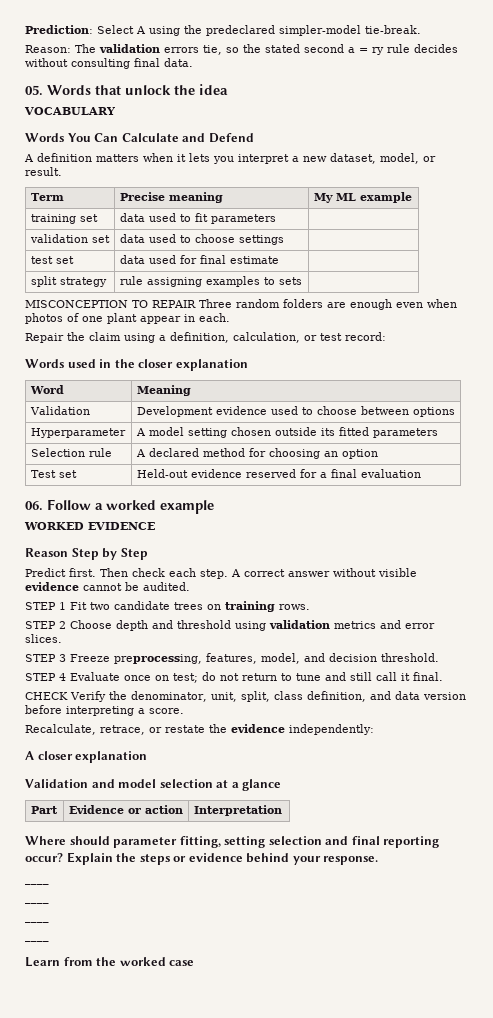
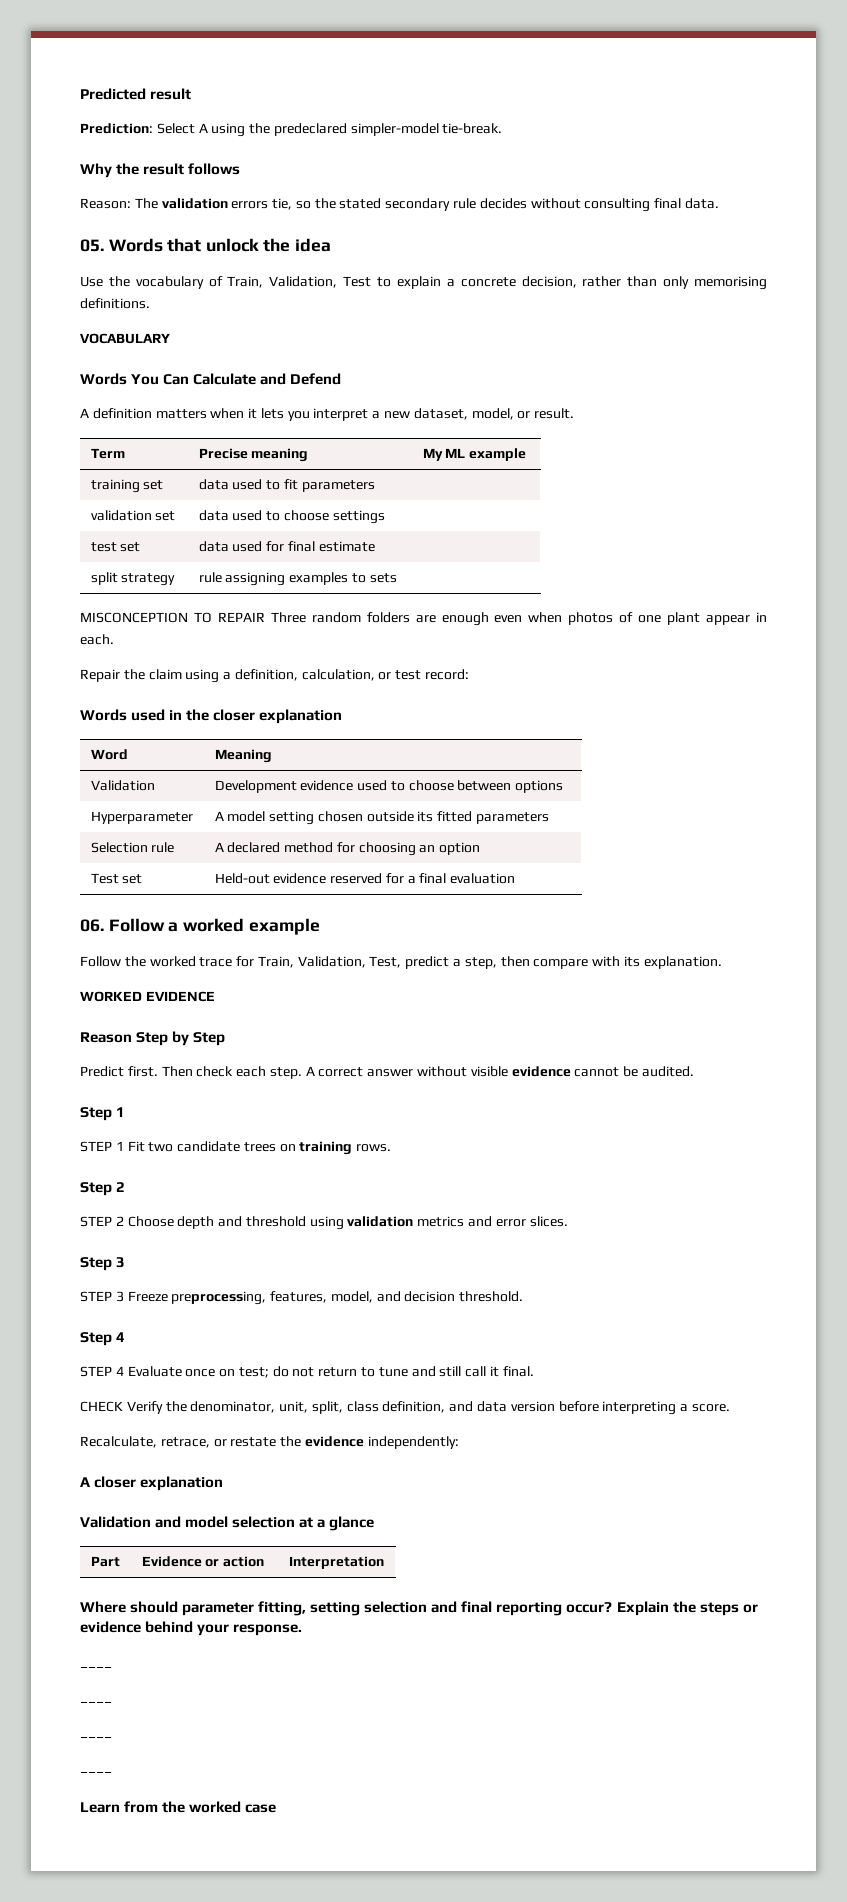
+ Predicted result
+ Why the result follows
- Reason: The validation errors tie, so the stated second a = ry rule decides without consulting final data.
+ Reason: The validation errors tie, so the stated secondary rule decides without consulting final data.
+ Use the vocabulary of Train, Validation, Test to explain a concrete decision, rather than only memorising definitions.
+ Follow the worked trace for Train, Validation, Test, predict a step, then compare with its explanation.
+ Step 1
+ Step 2
+ Step 3
+ Step 4

